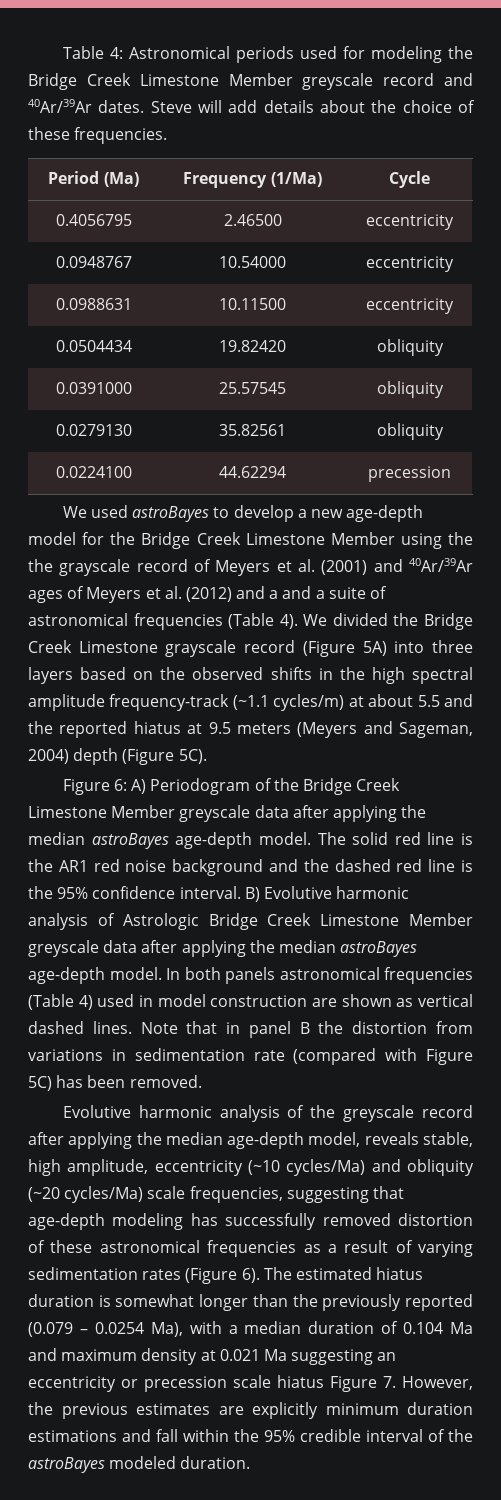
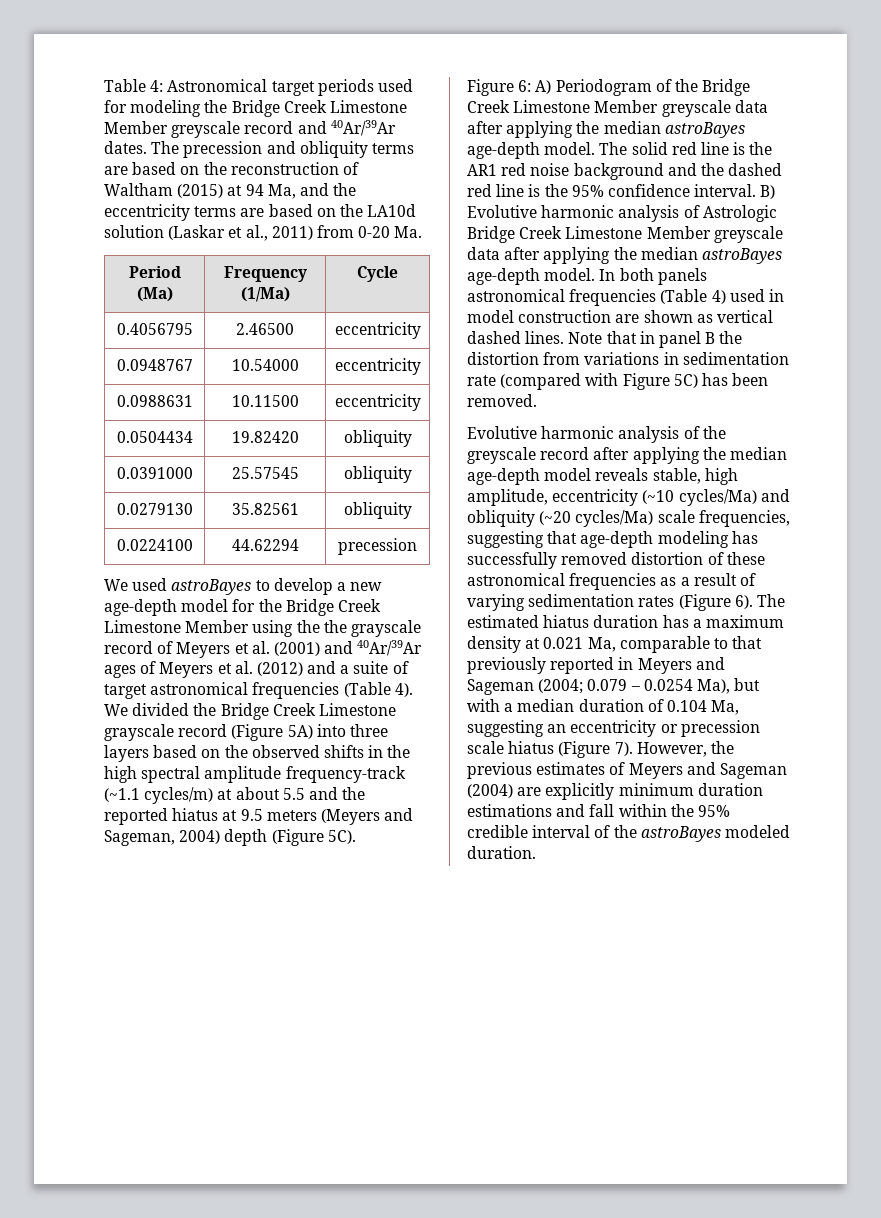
- Table 4: Astronomical periods used for modeling the Bridge Creek Limestone Member greyscale record and 40Ar/39Ar dates.
+ Table 4: Astronomical target periods used for modeling the Bridge Creek Limestone Member greyscale record and 40Ar/39Ar dates.
- Steve will add details about the choice of these frequencies.
+ The precession and obliquity terms are based on the reconstruction of Waltham (2015) at 94 Ma, and the eccentricity terms are based on the LA10d solution (Laskar et al., 2011) from 0-20 Ma.
- We used astroBayes to develop a new age-depth model for the Bridge Creek Limestone Member using the the grayscale record of Meyers et al. (2001) and 40Ar/39Ar ages of Meyers et al. (2012) and a and a suite of astronomical frequencies (Table 4).
+ We used astroBayes to develop a new age-depth model for the Bridge Creek Limestone Member using the the grayscale record of Meyers et al. (2001) and 40Ar/39Ar ages of Meyers et al. (2012) and a suite of target astronomical frequencies (Table 4).
- Evolutive harmonic analysis of the greyscale record after applying the median age-depth model, reveals stable, high amplitude, eccentricity (~10 cycles/Ma) and obliquity (~20 cycles/Ma) scale frequencies, suggesting that age-depth modeling has successfully removed distortion of these astronomical frequencies as a result of varying sedimentation rates (Figure 6).
+ Evolutive harmonic analysis of the greyscale record after applying the median age-depth model reveals stable, high amplitude, eccentricity (~10 cycles/Ma) and obliquity (~20 cycles/Ma) scale frequencies, suggesting that age-depth modeling has successfully removed distortion of these astronomical frequencies as a result of varying sedimentation rates (Figure 6).
- The estimated hiatus duration is somewhat longer than the previously reported (0.079 – 0.0254 Ma), with a median duration of 0.104 Ma and maximum density at 0.021 Ma suggesting an eccentricity or precession scale hiatus Figure 7. However, the previous estimates are explicitly minimum duration estimations and fall within the 95% credible interval of the astroBayes modeled duration.
+ The estimated hiatus duration has a maximum density at 0.021 Ma, comparable to that previously reported in Meyers and Sageman (2004; 0.079 – 0.0254 Ma), but with a median duration of 0.104 Ma, suggesting an eccentricity or precession scale hiatus (Figure 7). However, the previous estimates of Meyers and Sageman (2004) are explicitly minimum duration estimations and fall within the 95% credible interval of the astroBayes modeled duration.

